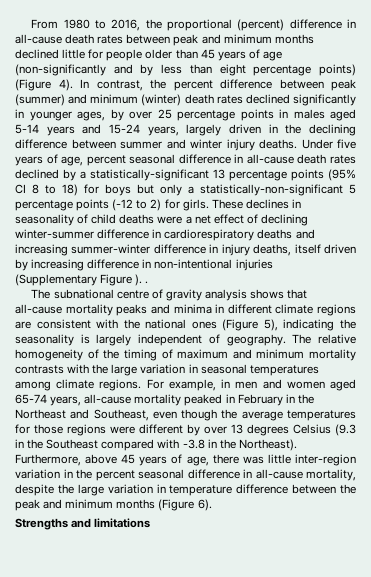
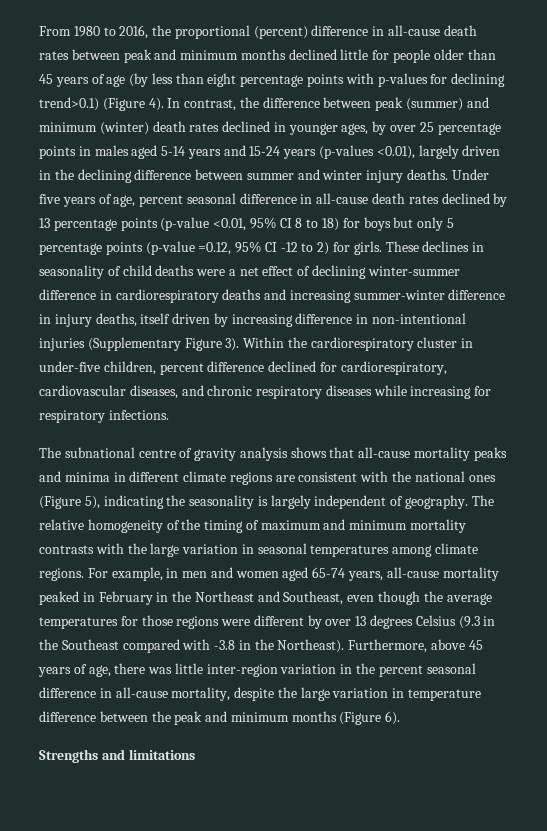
- From 1980 to 2016, the proportional (percent) difference in all-cause death rates between peak and minimum months declined little for people older than 45 years of age (non-significantly and by less than eight percentage points) (Figure 4).
+ From 1980 to 2016, the proportional (percent) difference in all-cause death rates between peak and minimum months declined little for people older than 45 years of age (by less than eight percentage points with p-values for declining trend>0.1) (Figure 4).
- In contrast, the percent difference between peak (summer) and minimum (winter) death rates declined significantly in younger ages, by over 25 percentage points in males aged 5-14 years and 15-24 years, largely driven in the declining difference between summer and winter injury deaths.
+ In contrast, the difference between peak (summer) and minimum (winter) death rates declined in younger ages, by over 25 percentage points in males aged 5-14 years and 15-24 years (p-values <0.01), largely driven in the declining difference between summer and winter injury deaths.
- Under five years of age, percent seasonal difference in all-cause death rates declined by a statistically-significant 13 percentage points (95% CI 8 to 18) for boys but only a statistically-non-significant 5 percentage points (-12 to 2) for girls.
+ Under five years of age, percent seasonal difference in all-cause death rates declined by 13 percentage points (p-value <0.01, 95% CI 8 to 18) for boys but only 5 percentage points (p-value =0.12, 95% CI -12 to 2) for girls.
- These declines in seasonality of child deaths were a net effect of declining winter-summer difference in cardiorespiratory deaths and increasing summer-winter difference in injury deaths, itself driven by increasing difference in non-intentional injuries (Supplementary Figure ). .
+ These declines in seasonality of child deaths were a net effect of declining winter-summer difference in cardiorespiratory deaths and increasing summer-winter difference in injury deaths, itself driven by increasing difference in non-intentional injuries (Supplementary Figure 3). Within the cardiorespiratory cluster in under-five children, percent difference declined for cardiorespiratory, cardiovascular diseases, and chronic respiratory diseases while increasing for respiratory infections.

